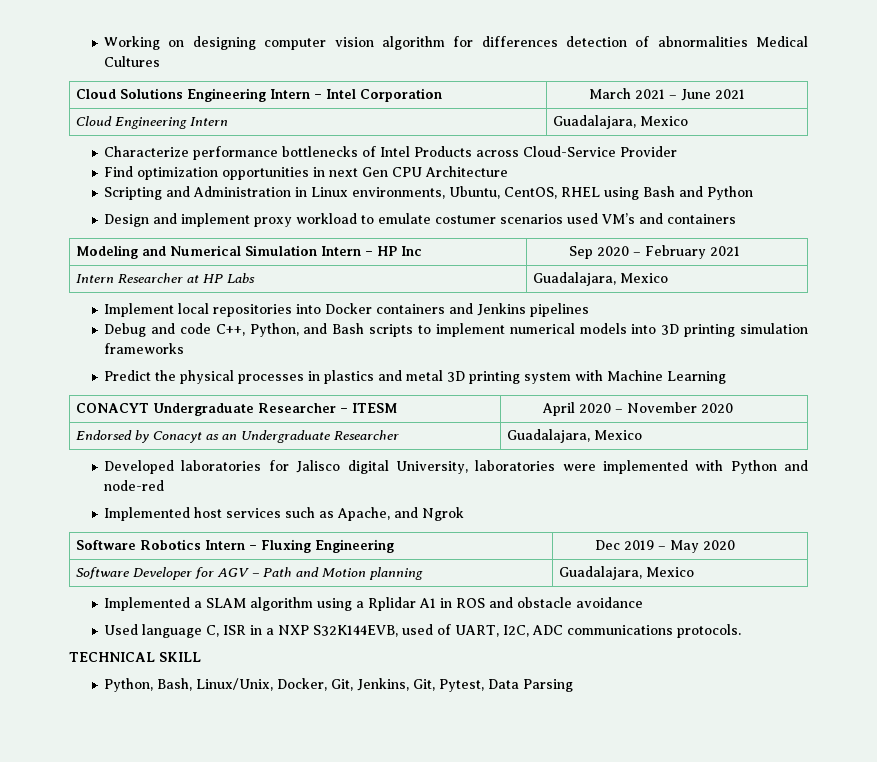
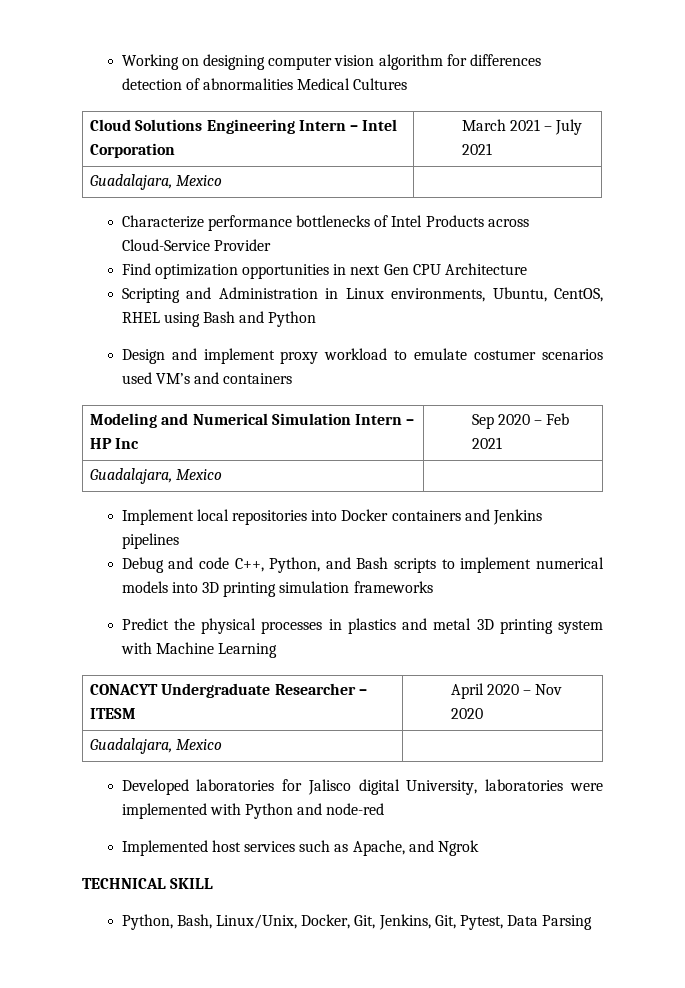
- Cloud Solutions Engineering Intern – Intel Corporation | March 2021 – June 2021
- Cloud Engineering Intern | Guadalajara, Mexico
+ Cloud Solutions Engineering Intern – Intel Corporation | March 2021 – July 2021
+ Guadalajara, Mexico |
- Modeling and Numerical Simulation Intern – HP Inc | Sep 2020 – February 2021
- Intern Researcher at HP Labs | Guadalajara, Mexico
+ Modeling and Numerical Simulation Intern – HP Inc | Sep 2020 – Feb 2021
+ Guadalajara, Mexico |
- CONACYT Undergraduate Researcher – ITESM | April 2020 – November 2020
- Endorsed by Conacyt as an Undergraduate Researcher | Guadalajara, Mexico
+ CONACYT Undergraduate Researcher – ITESM | April 2020 – Nov 2020
+ Guadalajara, Mexico |
- Software Robotics Intern – Fluxing Engineering | Dec 2019 – May 2020
- Software Developer for AGV – Path and Motion planning | Guadalajara, Mexico
- Implemented a SLAM algorithm using a Rplidar A1 in ROS and obstacle avoidance
- Used language C, ISR in a NXP S32K144EVB, used of UART, I2C, ADC communications protocols.

